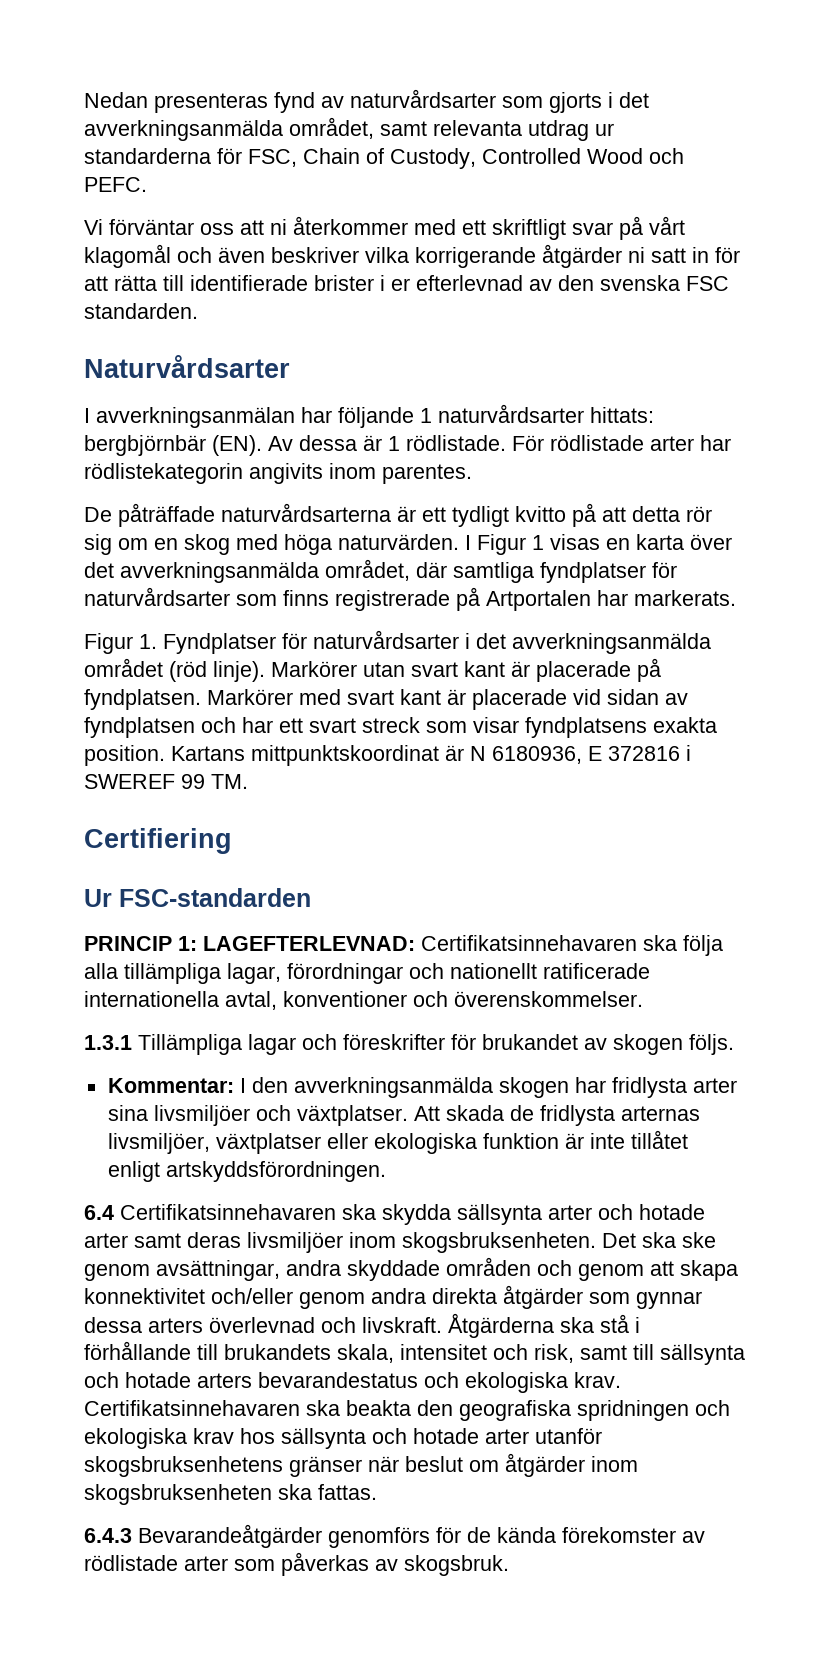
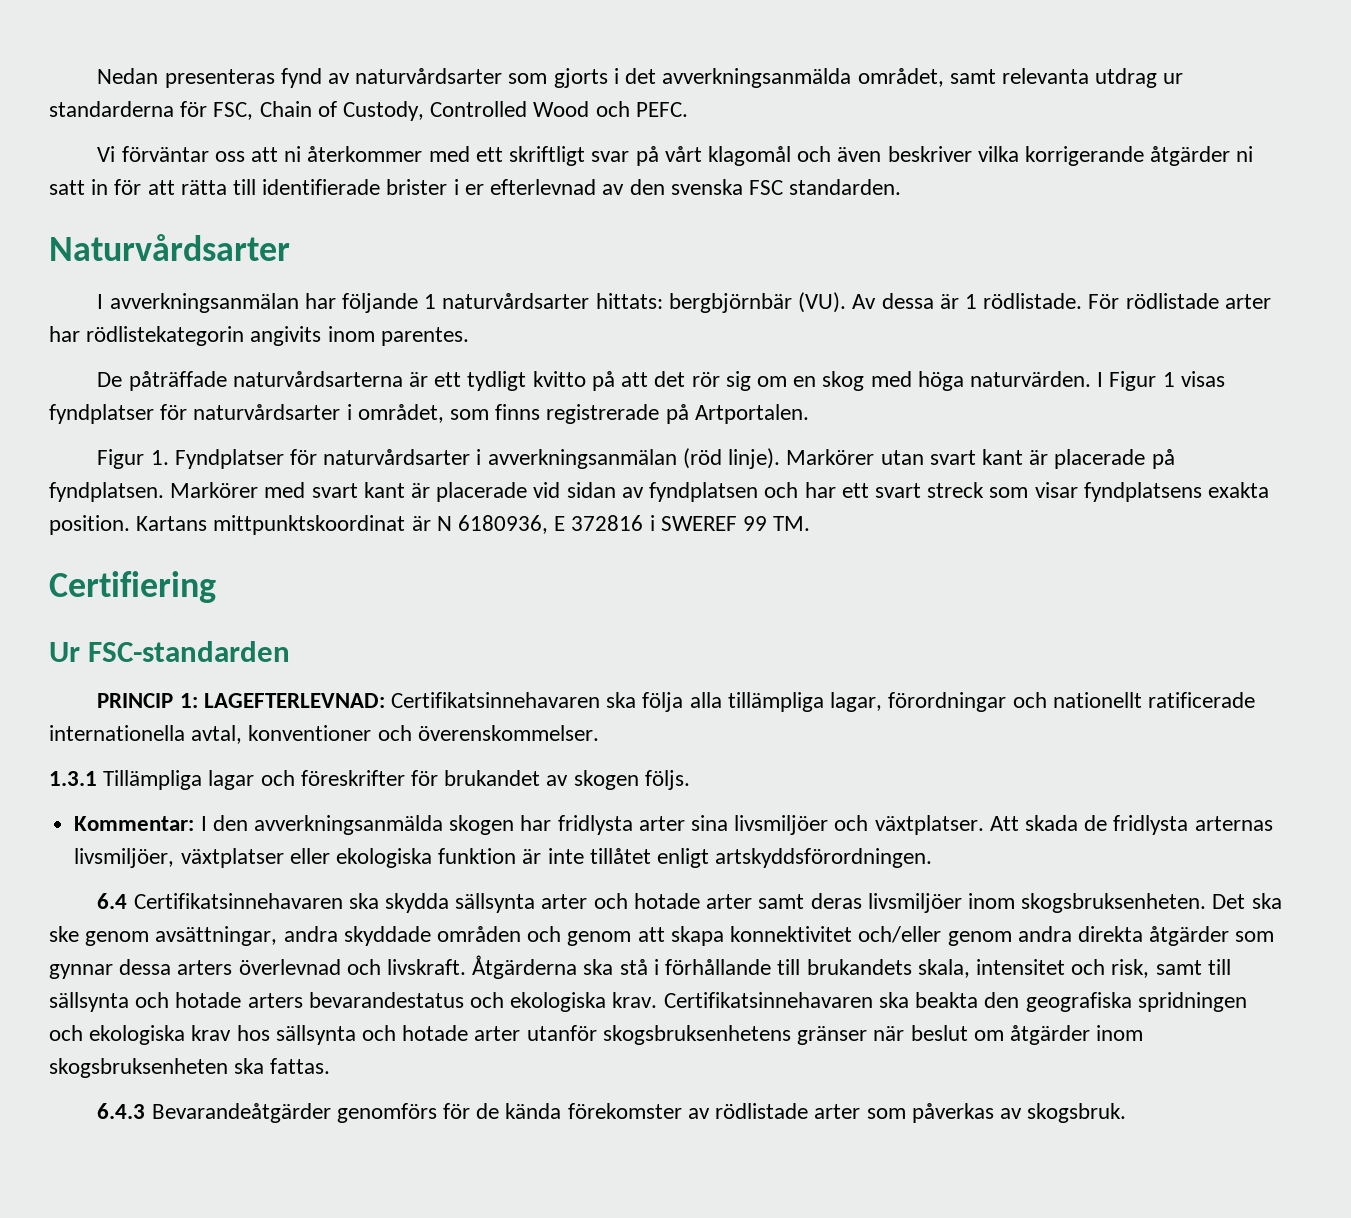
- I avverkningsanmälan har följande 1 naturvårdsarter hittats: bergbjörnbär (EN). Av dessa är 1 rödlistade.
+ I avverkningsanmälan har följande 1 naturvårdsarter hittats: bergbjörnbär (VU). Av dessa är 1 rödlistade.
- De påträffade naturvårdsarterna är ett tydligt kvitto på att detta rör sig om en skog med höga naturvärden.
+ De påträffade naturvårdsarterna är ett tydligt kvitto på att det rör sig om en skog med höga naturvärden.
- I Figur 1 visas en karta över det avverkningsanmälda området, där samtliga fyndplatser för naturvårdsarter som finns registrerade på Artportalen har markerats.
+ I Figur 1 visas fyndplatser för naturvårdsarter i området, som finns registrerade på Artportalen.
- Figur 1. Fyndplatser för naturvårdsarter i det avverkningsanmälda området (röd linje).
+ Figur 1. Fyndplatser för naturvårdsarter i avverkningsanmälan (röd linje).

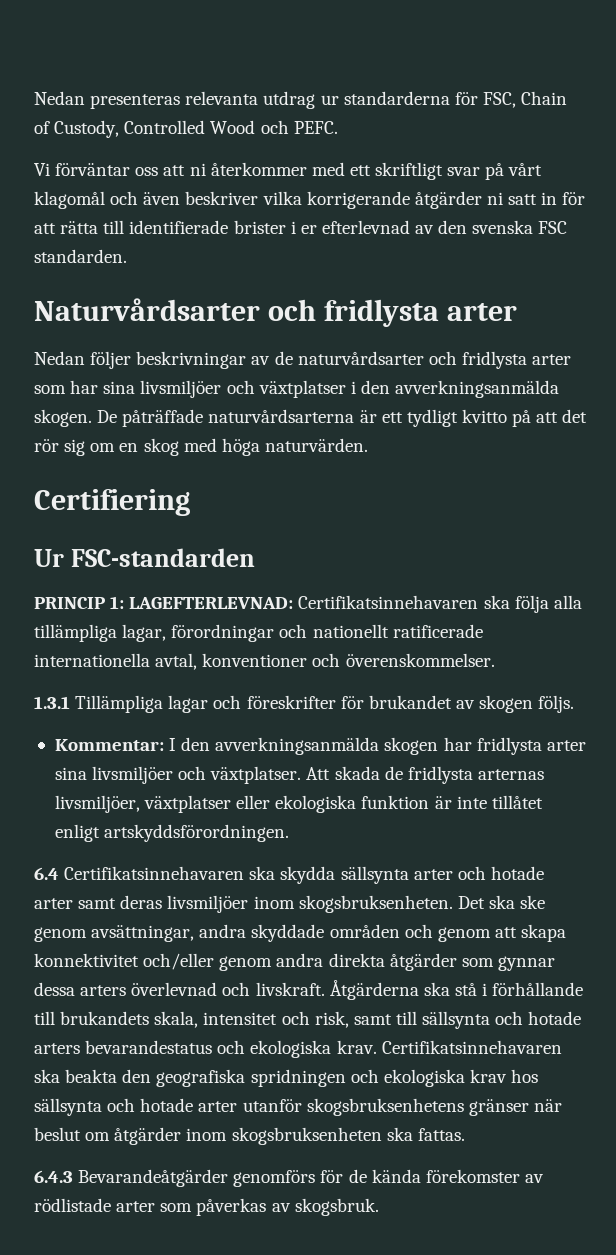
- Nedan presenteras fynd av naturvårdsarter som gjorts i det avverkningsanmälda området, samt relevanta utdrag ur standarderna för FSC, Chain of Custody, Controlled Wood och PEFC.
+ Nedan presenteras relevanta utdrag ur standarderna för FSC, Chain of Custody, Controlled Wood och PEFC.
- Naturvårdsarter
- I avverkningsanmälan har följande 1 naturvårdsarter hittats: bergbjörnbär (VU). Av dessa är 1 rödlistade. För rödlistade arter har rödlistekategorin angivits inom parentes.
- De påträffade naturvårdsarterna är ett tydligt kvitto på att det rör sig om en skog med höga naturvärden. I Figur 1 visas fyndplatser för naturvårdsarter i området, som finns registrerade på Artportalen.
- Figur 1. Fyndplatser för naturvårdsarter i avverkningsanmälan (röd linje). Markörer utan svart kant är placerade på fyndplatsen. Markörer med svart kant är placerade vid sidan av fyndplatsen och har ett svart streck som visar fyndplatsens exakta position. Kartans mittpunktskoordinat är N 6180936, E 372816 i SWEREF 99 TM.
+ Naturvårdsarter och fridlysta arter
+ Nedan följer beskrivningar av de naturvårdsarter och fridlysta arter som har sina livsmiljöer och växtplatser i den avverkningsanmälda skogen. De påträffade naturvårdsarterna är ett tydligt kvitto på att det rör sig om en skog med höga naturvärden.

